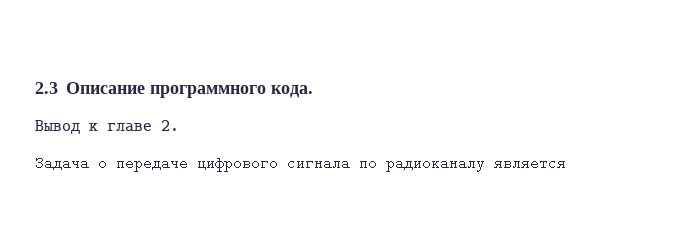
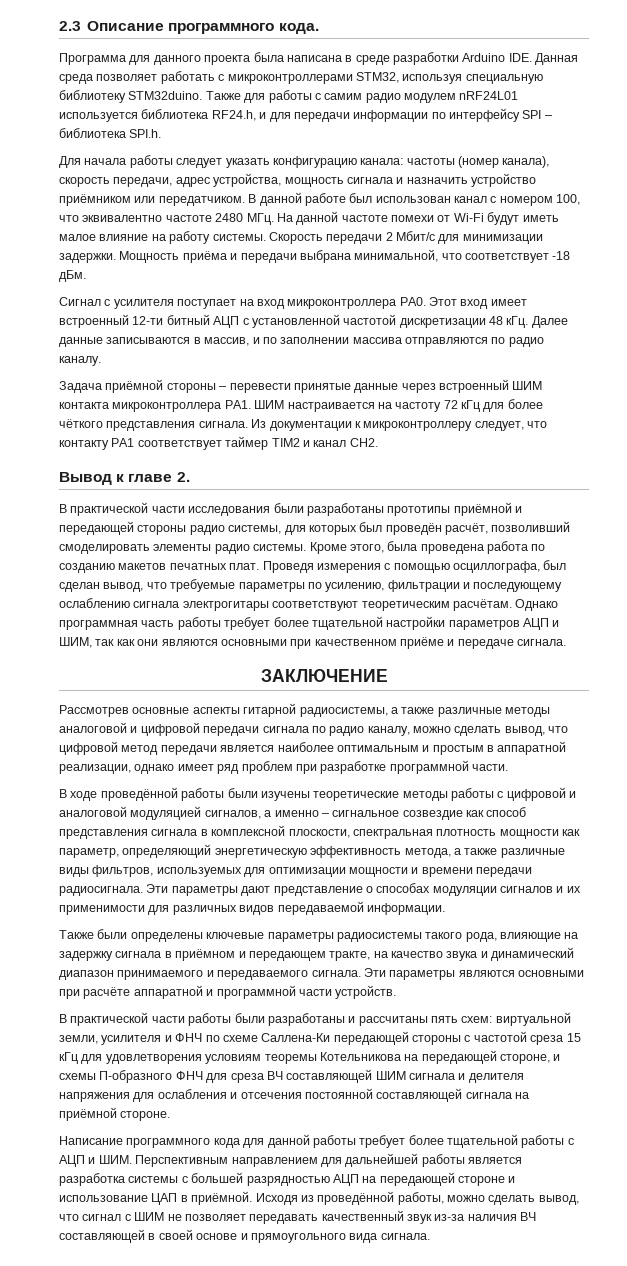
+ Программа для данного проекта была написана в среде разработки Arduino IDE. Данная среда позволяет работать с микроконтроллерами STM32, используя специальную библиотеку STM32duino. Также для работы с самим радио модулем nRF24L01 используется библиотека RF24.h, и для передачи информации по интерфейсу SPI – библиотека SPI.h.
+ Для начала работы следует указать конфигурацию канала: частоты (номер канала), скорость передачи, адрес устройства, мощность сигнала и назначить устройство приёмником или передатчиком. В данной работе был использован канал с номером 100, что эквивалентно частоте 2480 МГц. На данной частоте помехи от Wi-Fi будут иметь малое влияние на работу системы. Скорость передачи 2 Мбит/с для минимизации задержки. Мощность приёма и передачи выбрана минимальной, что соответствует -18 дБм.
+ Сигнал с усилителя поступает на вход микроконтроллера PA0. Этот вход имеет встроенный 12-ти битный АЦП с установленной частотой дискретизации 48 кГц. Далее данные записываются в массив, и по заполнении массива отправляются по радио каналу.
+ Задача приёмной стороны – перевести принятые данные через встроенный ШИМ контакта микроконтроллера PA1. ШИМ настраивается на частоту 72 кГц для более чёткого представления сигнала. Из документации к микроконтроллеру следует, что контакту PA1 соответствует таймер TIM2 и канал CH2.
  Вывод к главе 2.
- Задача о передаче цифрового сигнала по радиоканалу является
+ В практической части исследования были разработаны прототипы приёмной и передающей стороны радио системы, для которых был проведён расчёт, позволивший смоделировать элементы радио системы. Кроме этого, была проведена работа по созданию макетов печатных плат. Проведя измерения с помощью осциллографа, был сделан вывод, что требуемые параметры по усилению, фильтрации и последующему ослаблению сигнала электрогитары соответствуют теоретическим расчётам. Однако программная часть работы требует более тщательной настройки параметров АЦП и ШИМ, так как они являются основными при качественном приёме и передаче сигнала.
+ ЗАКЛЮЧЕНИЕ
+ Рассмотрев основные аспекты гитарной радиосистемы, а также различные методы аналоговой и цифровой передачи сигнала по радио каналу, можно сделать вывод, что цифровой метод передачи является наиболее оптимальным и простым в аппаратной реализации, однако имеет ряд проблем при разработке программной части.
+ В ходе проведённой работы были изучены теоретические методы работы с цифровой и аналоговой модуляцией сигналов, а именно – сигнальное созвездие как способ представления сигнала в комплексной плоскости, спектральная плотность мощности как параметр, определяющий энергетическую эффективность метода, а также различные виды фильтров, используемых для оптимизации мощности и времени передачи радиосигнала. Эти параметры дают представление о способах модуляции сигналов и их применимости для различных видов передаваемой информации.
+ Также были определены ключевые параметры радиосистемы такого рода, влияющие на задержку сигнала в приёмном и передающем тракте, на качество звука и динамический диапазон принимаемого и передаваемого сигнала. Эти параметры являются основными при расчёте аппаратной и программной части устройств.
+ В практической части работы были разработаны и рассчитаны пять схем: виртуальной земли, усилителя и ФНЧ по схеме Саллена-Ки передающей стороны с частотой среза 15 кГц для удовлетворения условиям теоремы Котельникова на передающей стороне, и схемы П-образного ФНЧ для среза ВЧ составляющей ШИМ сигнала и делителя напряжения для ослабления и отсечения постоянной составляющей сигнала на приёмной стороне.
+ Написание программного кода для данной работы требует более тщательной работы с АЦП и ШИМ. Перспективным направлением для дальнейшей работы является разработка системы с большей разрядностью АЦП на передающей стороне и использование ЦАП в приёмной. Исходя из проведённой работы, можно сделать вывод, что сигнал с ШИМ не позволяет передавать качественный звук из-за наличия ВЧ составляющей в своей основе и прямоугольного вида сигнала.

